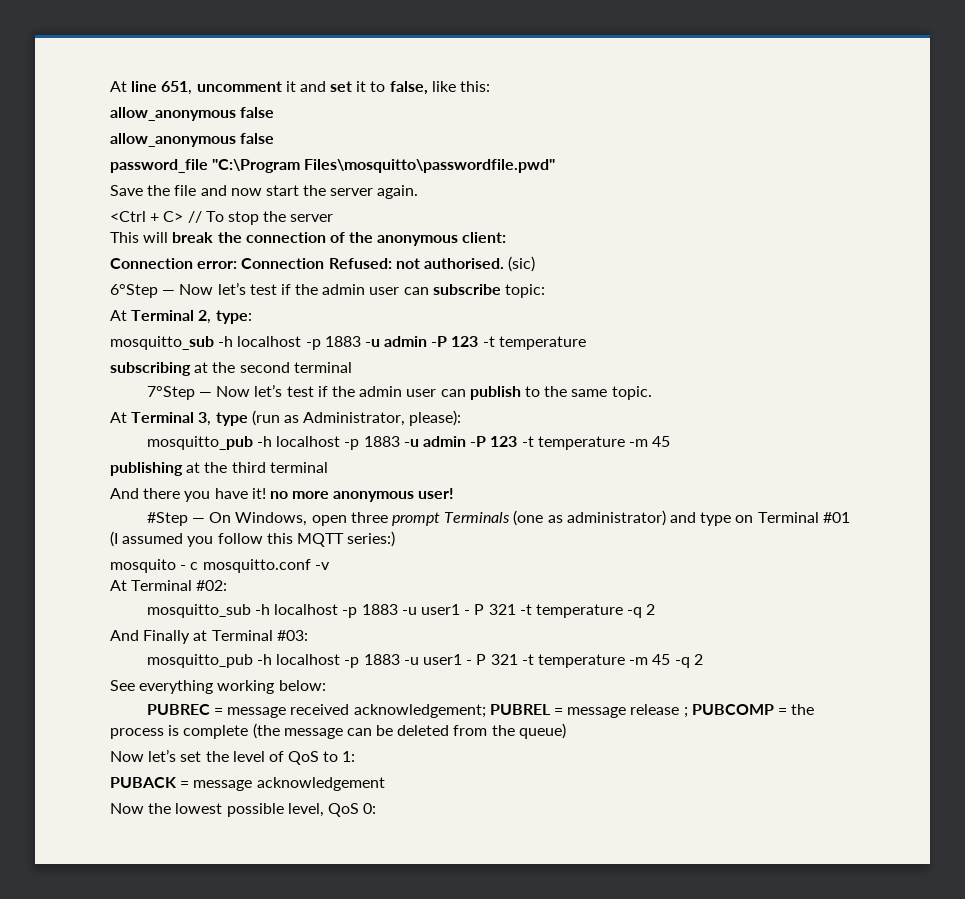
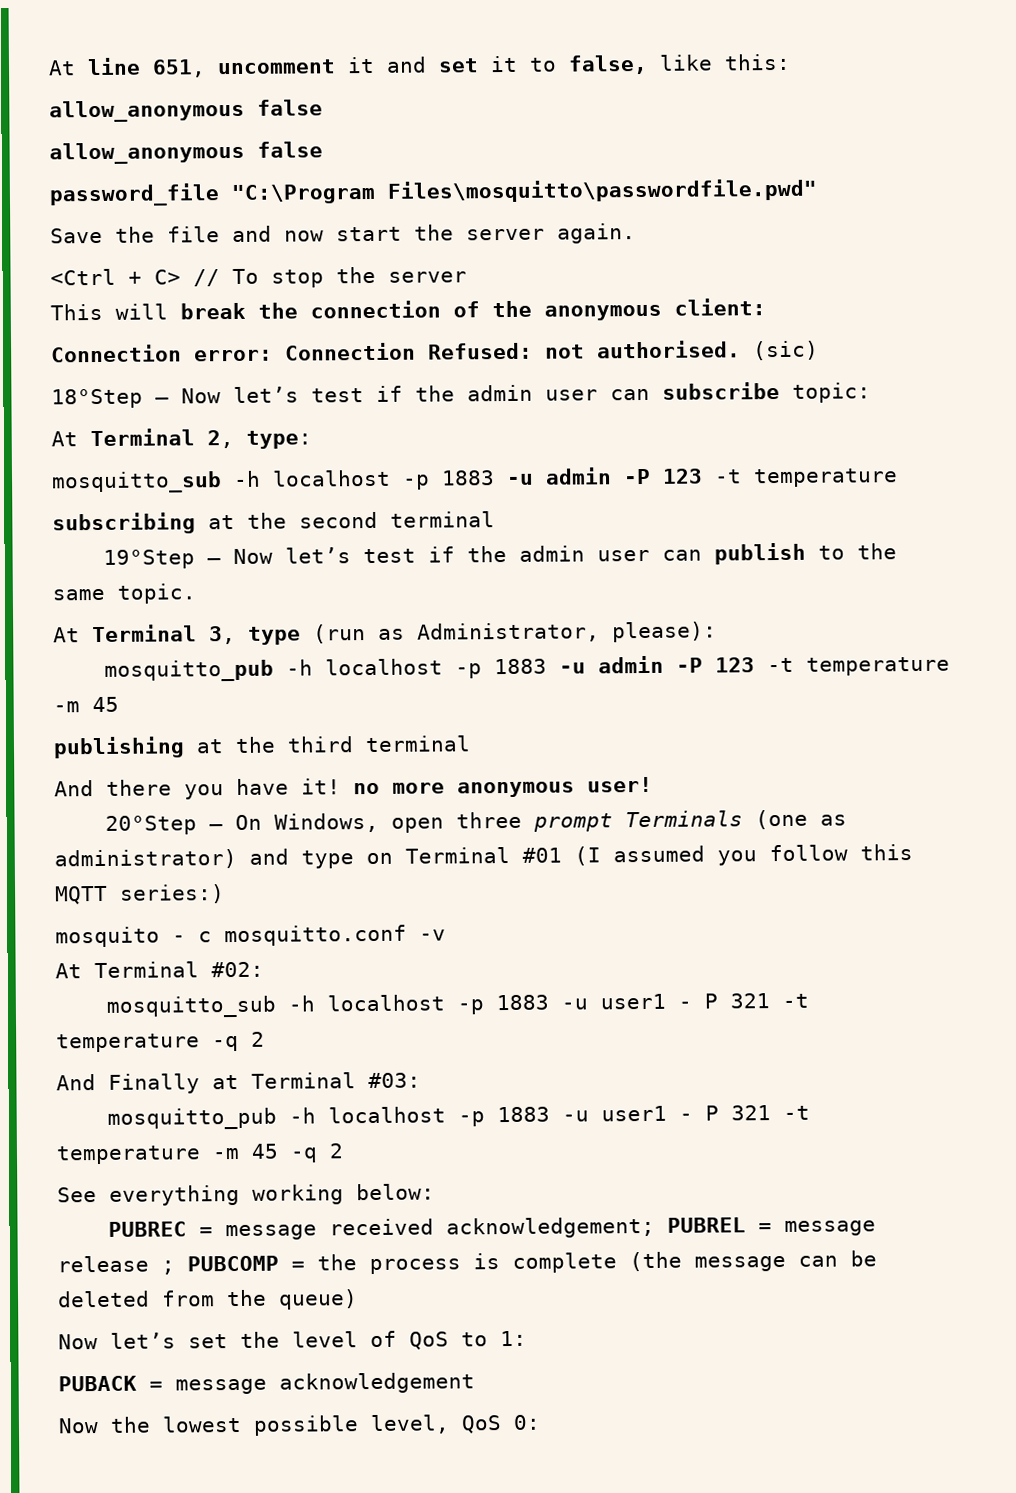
- 6°Step — Now let’s test if the admin user can subscribe topic:
+ 18°Step — Now let’s test if the admin user can subscribe topic:
- 7°Step — Now let’s test if the admin user can publish to the same topic.
+ 19°Step — Now let’s test if the admin user can publish to the same topic.
- #Step — On Windows, open three prompt Terminals (one as administrator) and type on Terminal #01 (I assumed you follow this MQTT series:)
+ 20°Step — On Windows, open three prompt Terminals (one as administrator) and type on Terminal #01 (I assumed you follow this MQTT series:)

